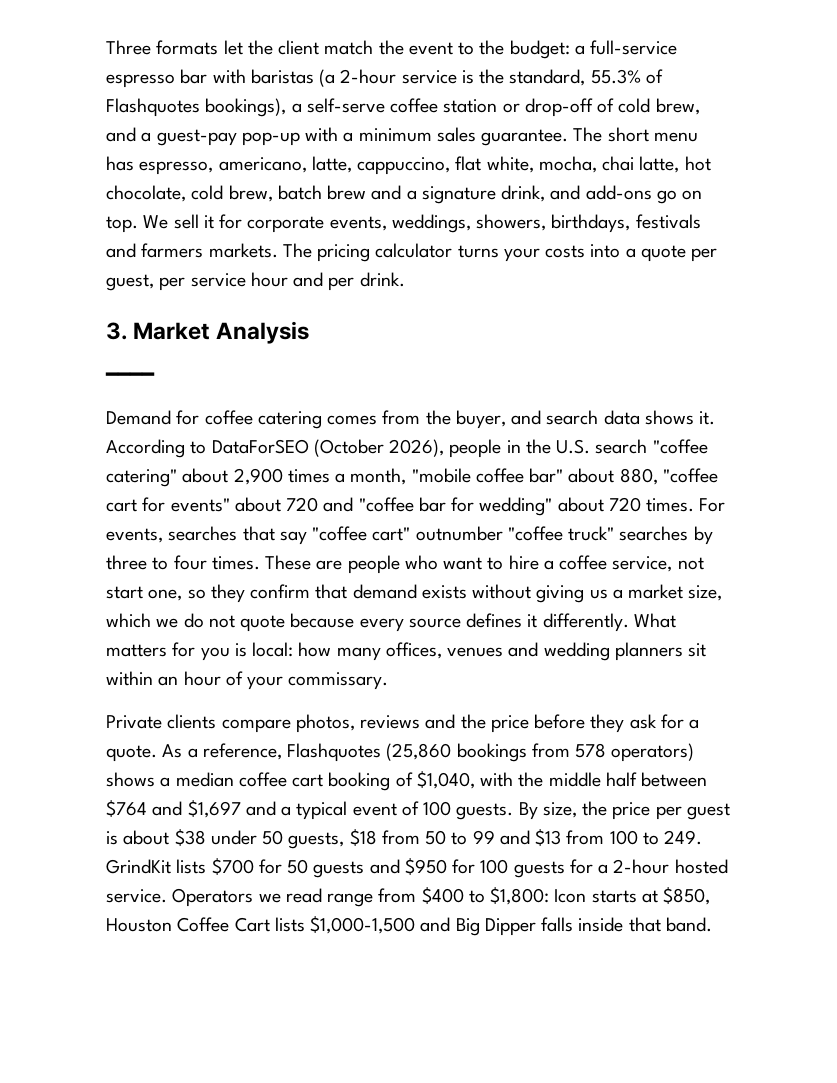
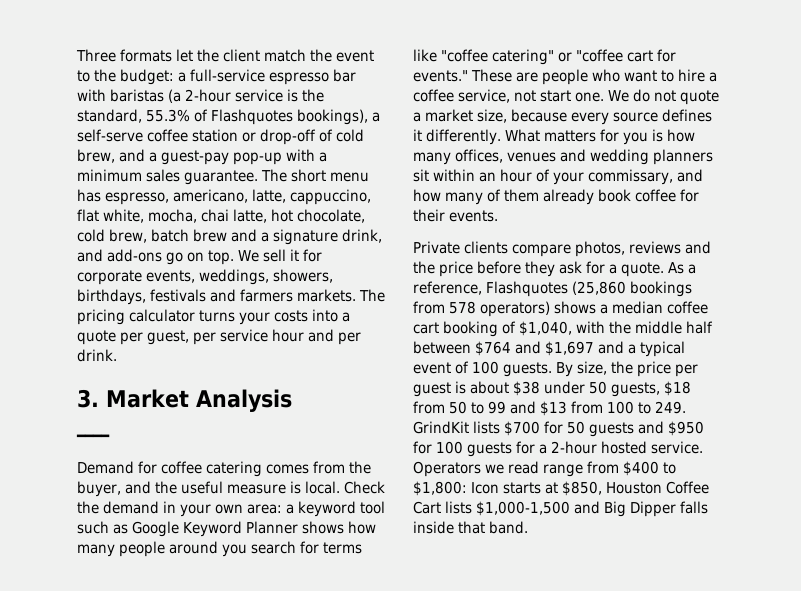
- Demand for coffee catering comes from the buyer, and search data shows it. According to DataForSEO (October 2026), people in the U.S. search "coffee catering" about 2,900 times a month, "mobile coffee bar" about 880, "coffee cart for events" about 720 and "coffee bar for wedding" about 720 times. For events, searches that say "coffee cart" outnumber "coffee truck" searches by three to four times.
+ Demand for coffee catering comes from the buyer, and the useful measure is local. Check the demand in your own area: a keyword tool such as Google Keyword Planner shows how many people around you search for terms like "coffee catering" or "coffee cart for events."
- These are people who want to hire a coffee service, not start one, so they confirm that demand exists without giving us a market size, which we do not quote because every source defines it differently.
+ These are people who want to hire a coffee service, not start one. We do not quote a market size, because every source defines it differently.
- What matters for you is local: how many offices, venues and wedding planners sit within an hour of your commissary.
+ What matters for you is how many offices, venues and wedding planners sit within an hour of your commissary, and how many of them already book coffee for their events.

